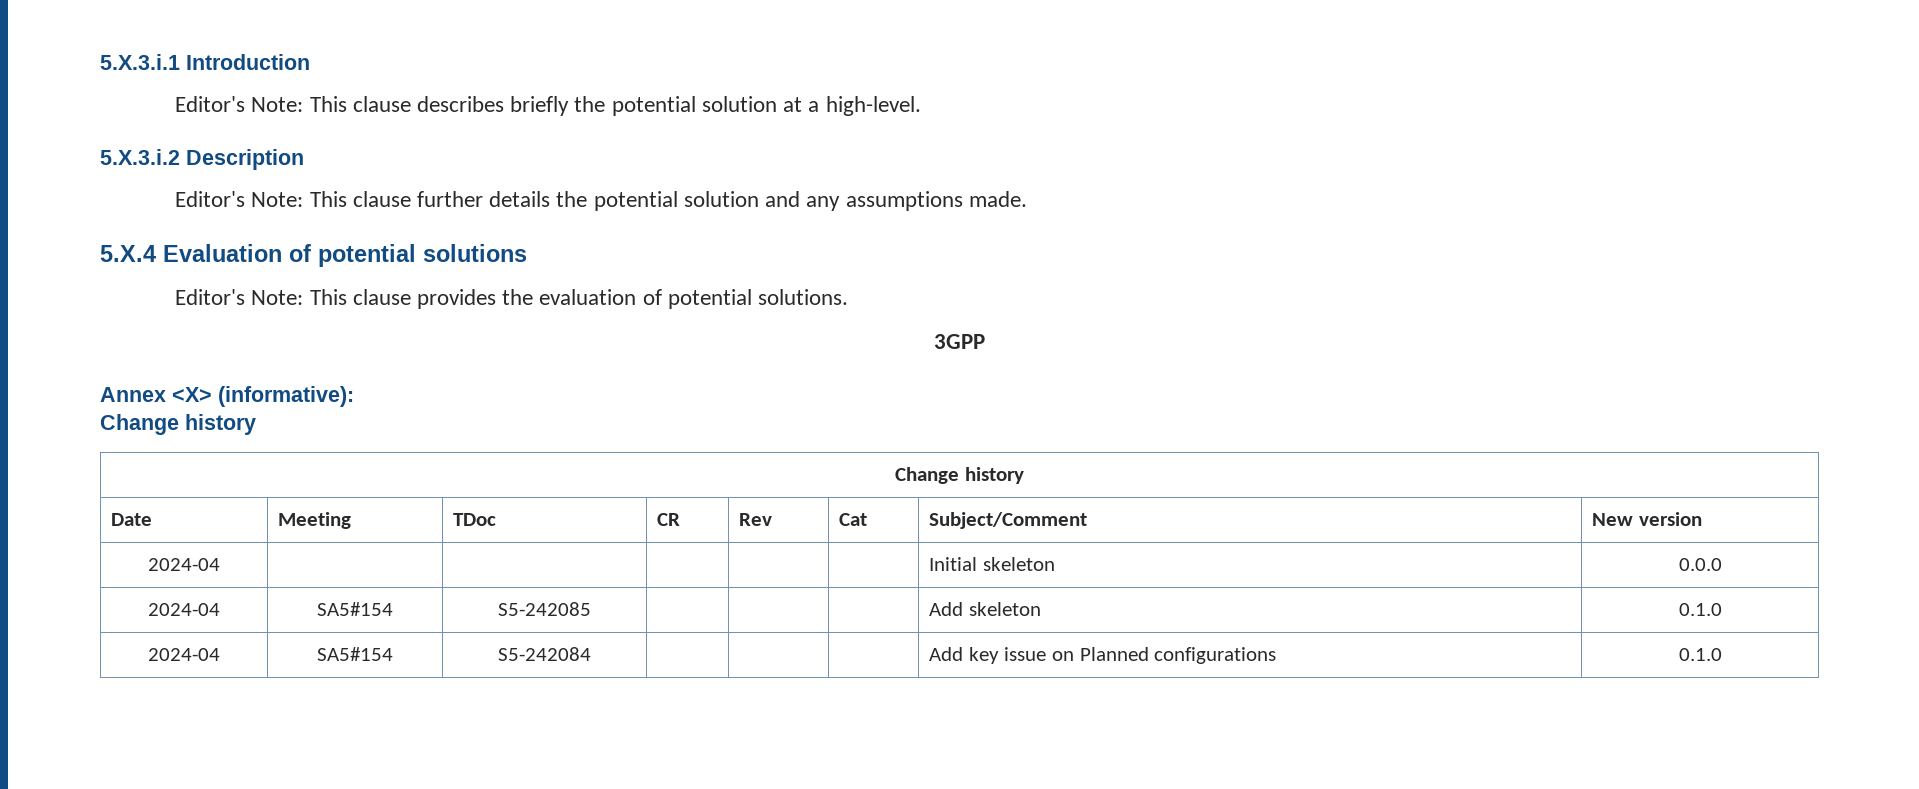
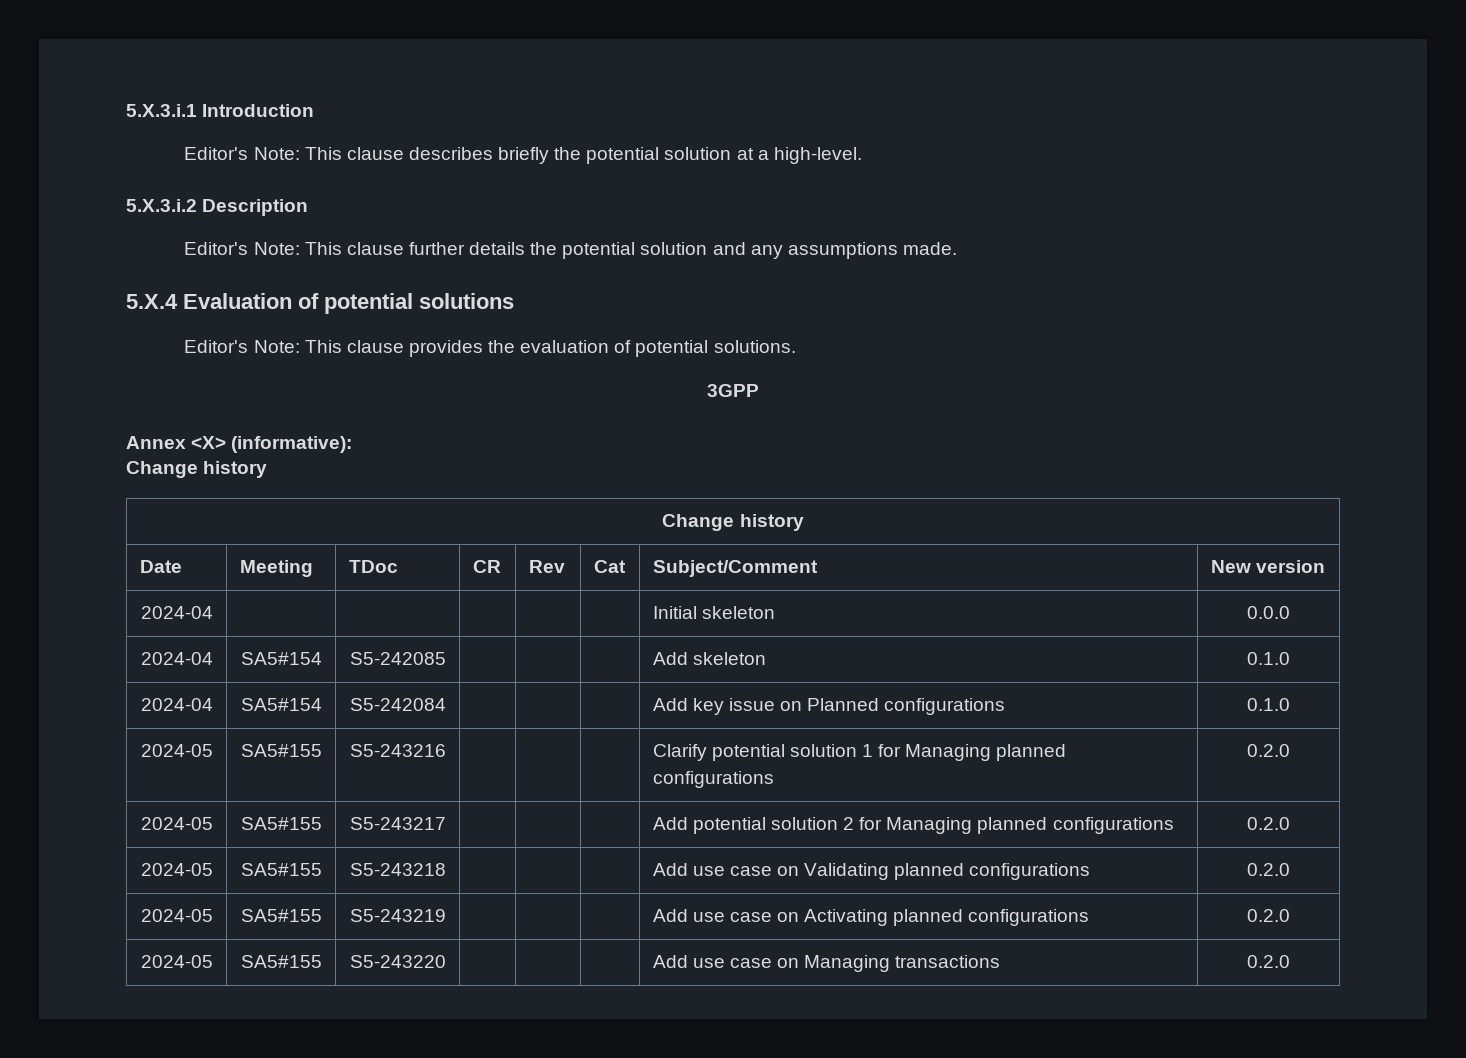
+ 2024-05 | SA5#155 | S5-243216 | | | | Clarify potential solution 1 for Managing planned configurations | 0.2.0
+ 2024-05 | SA5#155 | S5-243217 | | | | Add potential solution 2 for Managing planned configurations | 0.2.0
+ 2024-05 | SA5#155 | S5-243218 | | | | Add use case on Validating planned configurations | 0.2.0
+ 2024-05 | SA5#155 | S5-243219 | | | | Add use case on Activating planned configurations | 0.2.0
+ 2024-05 | SA5#155 | S5-243220 | | | | Add use case on Managing transactions | 0.2.0

